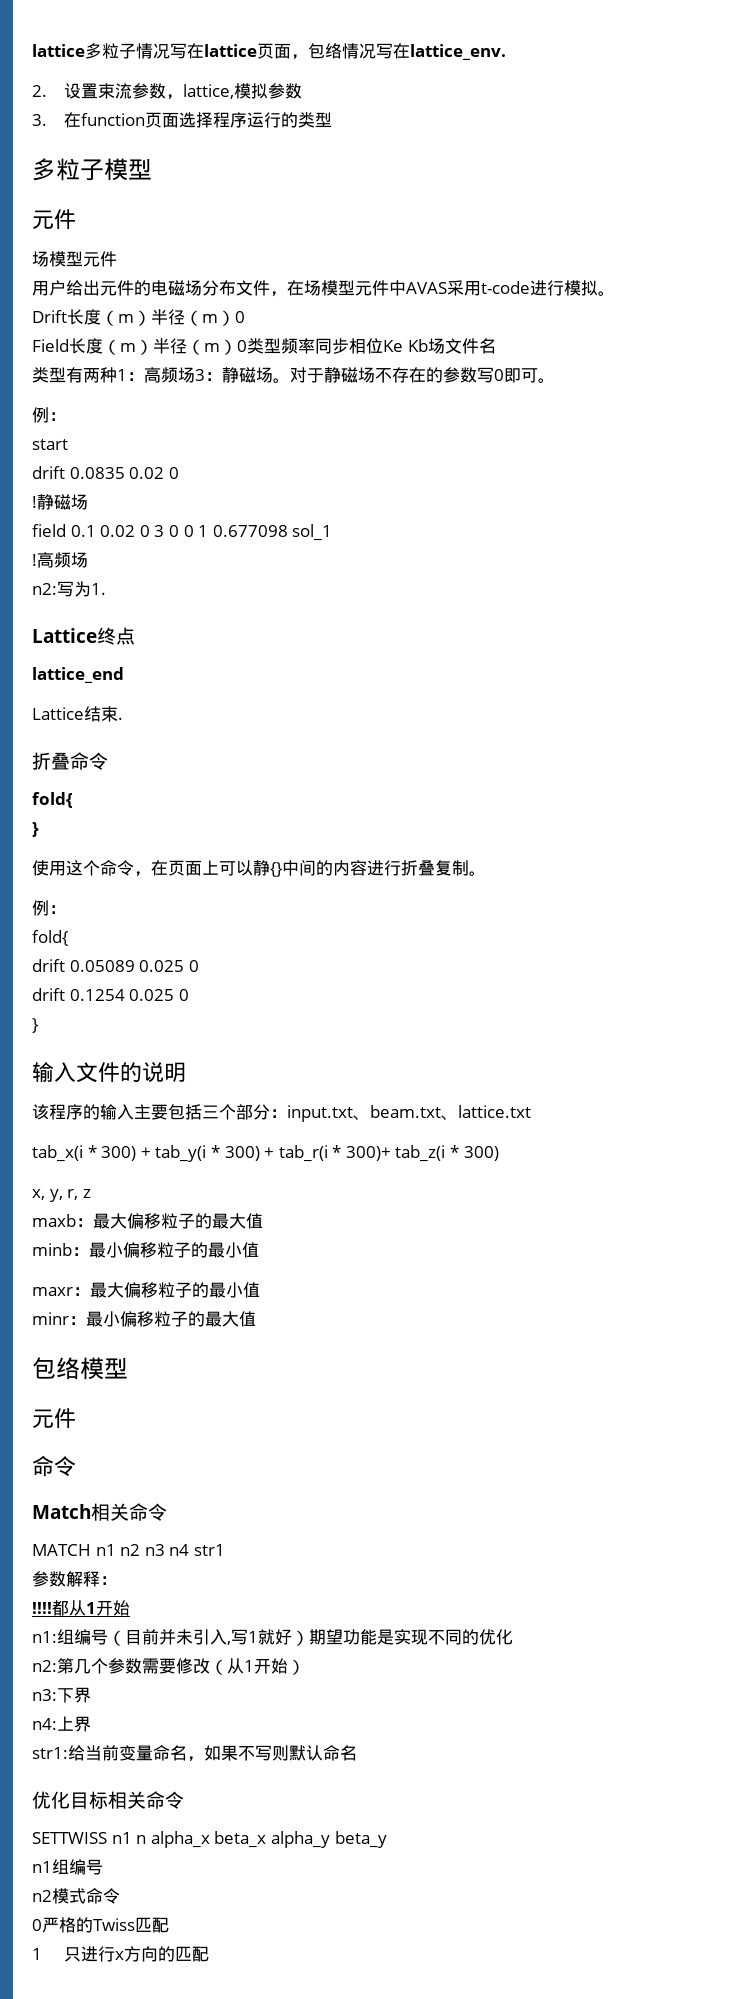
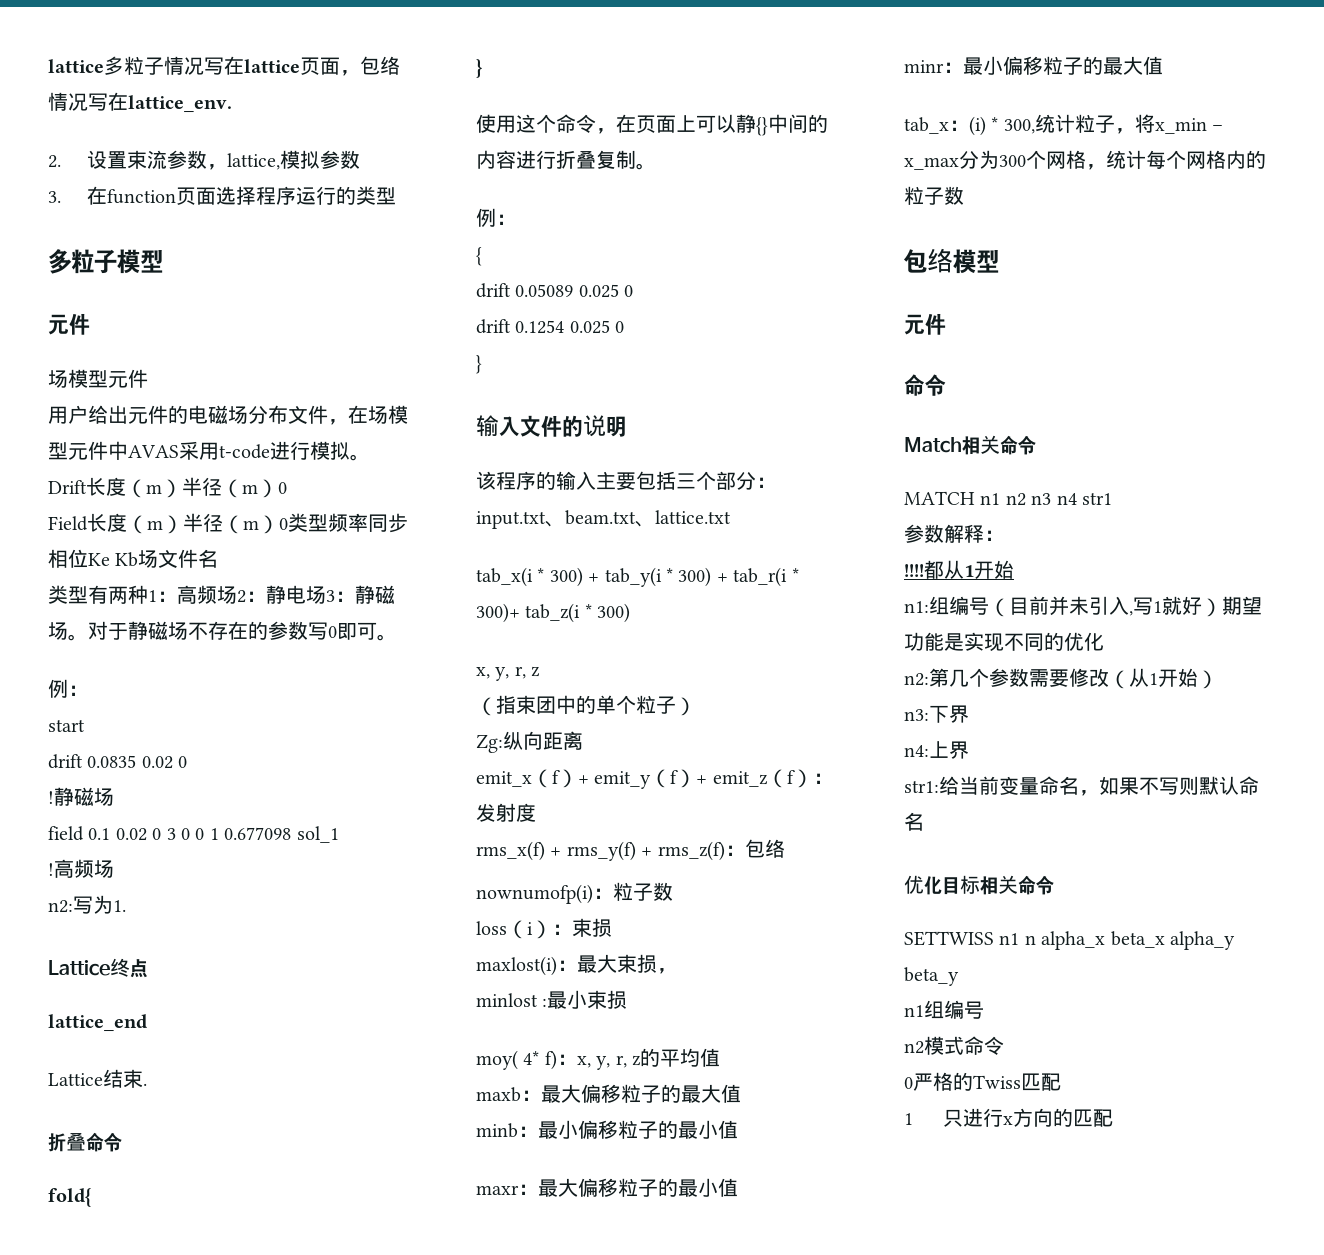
- 类型有两种1：高频场3：静磁场。
+ 类型有两种1：高频场2：静电场3：静磁场。
  使用这个命令，在页面上可以静{}中间的内容进行折叠复制。
  例：
- fold{
+ {
+ （指束团中的单个粒子）
+ Zg:纵向距离
+ emit_x（f）+ emit_y（f）+ emit_z（f）：发射度
+ rms_x(f) + rms_y(f) + rms_z(f)：包络
+ nownumofp(i)：粒子数
+ loss（i）：束损
+ maxlost(i)：最大束损，
+ minlost :最小束损
+ moy( 4* f)：x, y, r, z的平均值
+ tab_x：(i) * 300,统计粒子，将x_min – x_max分为300个网格，统计每个网格内的粒子数

